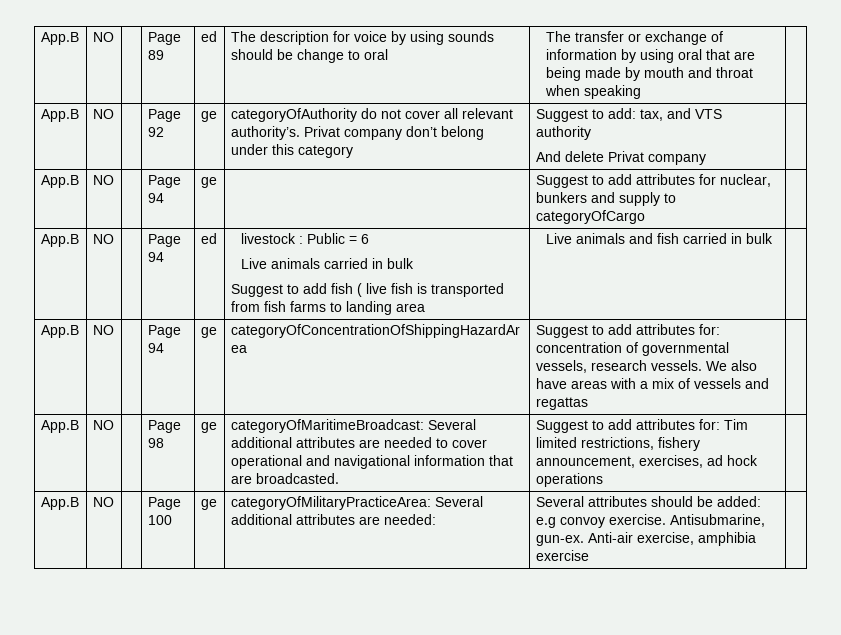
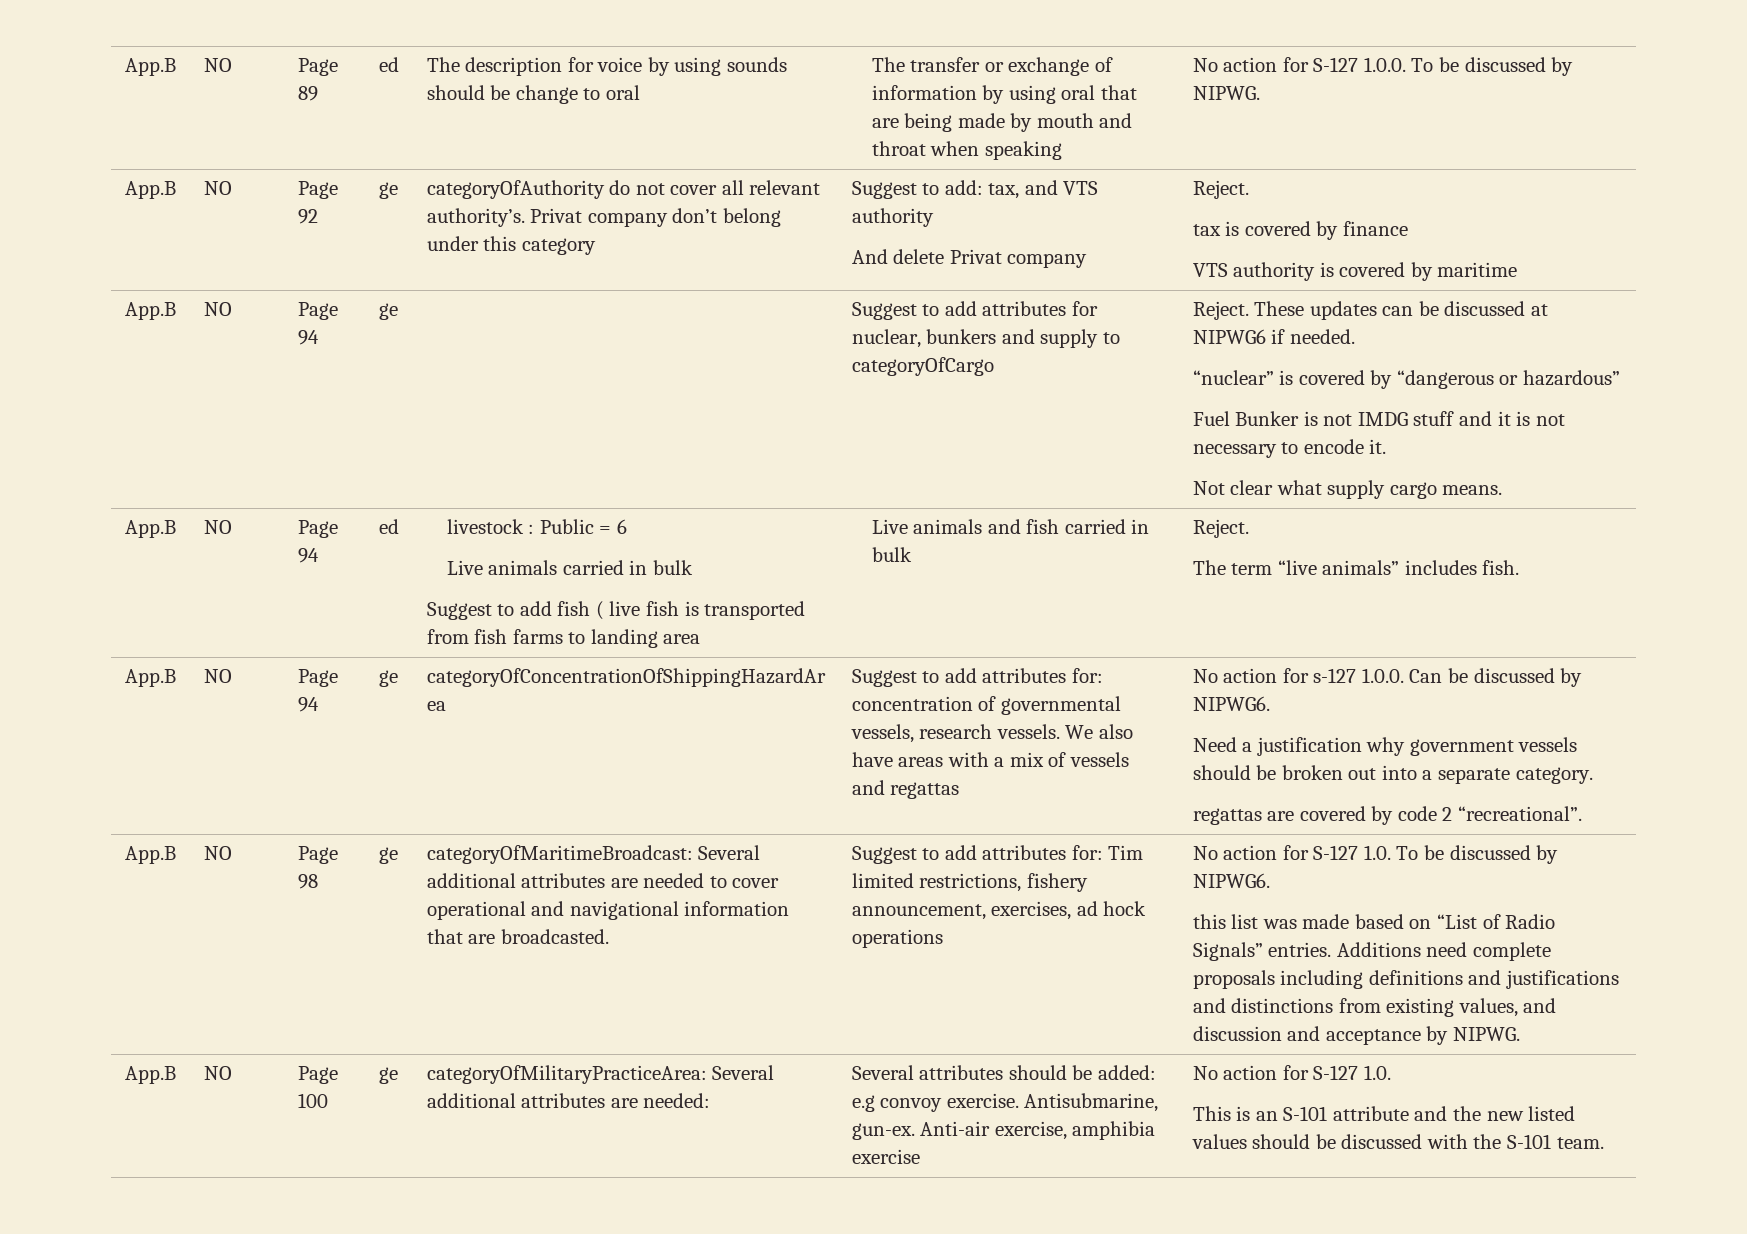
+ No action for S-127 1.0.0. To be discussed by NIPWG.
- And delete Privat company
+ And delete Privat company | Reject.
+ tax is covered by finance
+ VTS authority is covered by maritime
+ Reject. These updates can be discussed at NIPWG6 if needed.
+ “nuclear” is covered by “dangerous or hazardous”
+ Fuel Bunker is not IMDG stuff and it is not necessary to encode it.
+ Not clear what supply cargo means.
- Live animals and fish carried in bulk
+ Live animals and fish carried in bulk | Reject.
+ The term “live animals” includes fish.
+ No action for s-127 1.0.0. Can be discussed by NIPWG6.
+ Need a justification why government vessels should be broken out into a separate category.
+ regattas are covered by code 2 “recreational”.
+ No action for S-127 1.0. To be discussed by NIPWG6.
+ this list was made based on “List of Radio Signals” entries. Additions need complete proposals including definitions and justifications and distinctions from existing values, and discussion and acceptance by NIPWG.
- Anti-air exercise, amphibia exercise
+ Anti-air exercise, amphibia exercise | No action for S-127 1.0.
+ This is an S-101 attribute and the new listed values should be discussed with the S-101 team.

